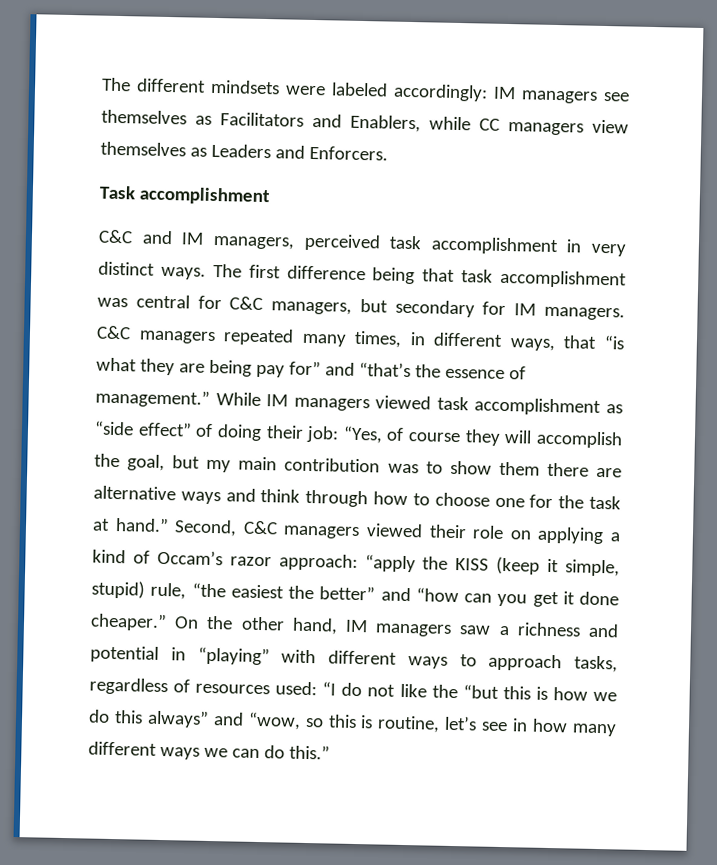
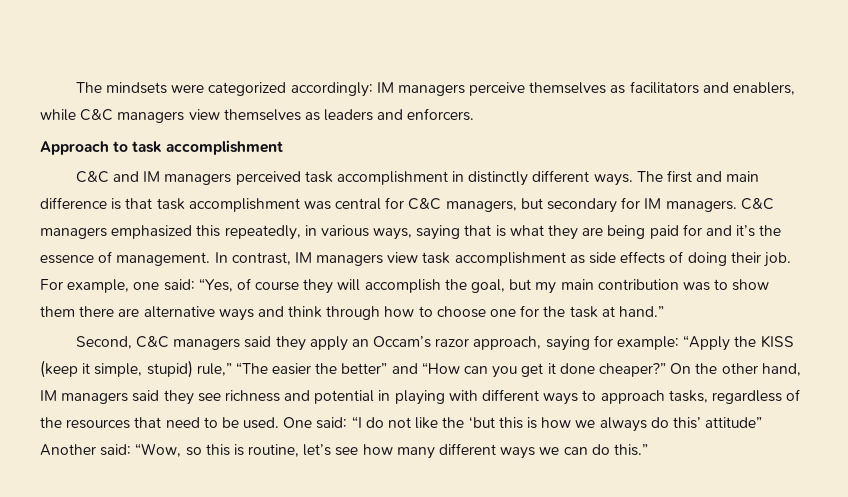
- The different mindsets were labeled accordingly: IM managers see themselves as Facilitators and Enablers, while CC managers view themselves as Leaders and Enforcers.
- Task accomplishment
+ The mindsets were categorized accordingly: IM managers perceive themselves as facilitators and enablers, while C&C managers view themselves as leaders and enforcers.
+ Approach to task accomplishment
- C&C and IM managers, perceived task accomplishment in very distinct ways.
+ C&C and IM managers perceived task accomplishment in distinctly different ways.
- The first difference being that task accomplishment was central for C&C managers, but secondary for IM managers.
+ The first and main difference is that task accomplishment was central for C&C managers, but secondary for IM managers.
- C&C managers repeated many times, in different ways, that “is what they are being pay for” and “that’s the essence of management.” While IM managers viewed task accomplishment as “side effect” of doing their job: “Yes, of course they will accomplish the goal, but my main contribution was to show them there are alternative ways and think through how to choose one for the task at hand.” Second, C&C managers viewed their role on applying a kind of Occam’s razor approach: “apply the KISS (keep it simple, stupid) rule, “the easiest the better” and “how can you get it done cheaper.”
+ C&C managers emphasized this repeatedly, in various ways, saying that is what they are being paid for and it’s the essence of management. In contrast, IM managers view task accomplishment as side effects of doing their job. For example, one said: “Yes, of course they will accomplish the goal, but my main contribution was to show them there are alternative ways and think through how to choose one for the task at hand.”
+ Second, C&C managers said they apply an Occam’s razor approach, saying for example: “Apply the KISS (keep it simple, stupid) rule,” “The easier the better” and “How can you get it done cheaper?”
- On the other hand, IM managers saw a richness and potential in “playing” with different ways to approach tasks, regardless of resources used: “I do not like the “but this is how we do this always” and “wow, so this is routine, let’s see in how many different ways we can do this.”
+ On the other hand, IM managers said they see richness and potential in playing with different ways to approach tasks, regardless of the resources that need to be used. One said: “I do not like the ‘but this is how we always do this’ attitude” Another said: “Wow, so this is routine, let’s see how many different ways we can do this.”

